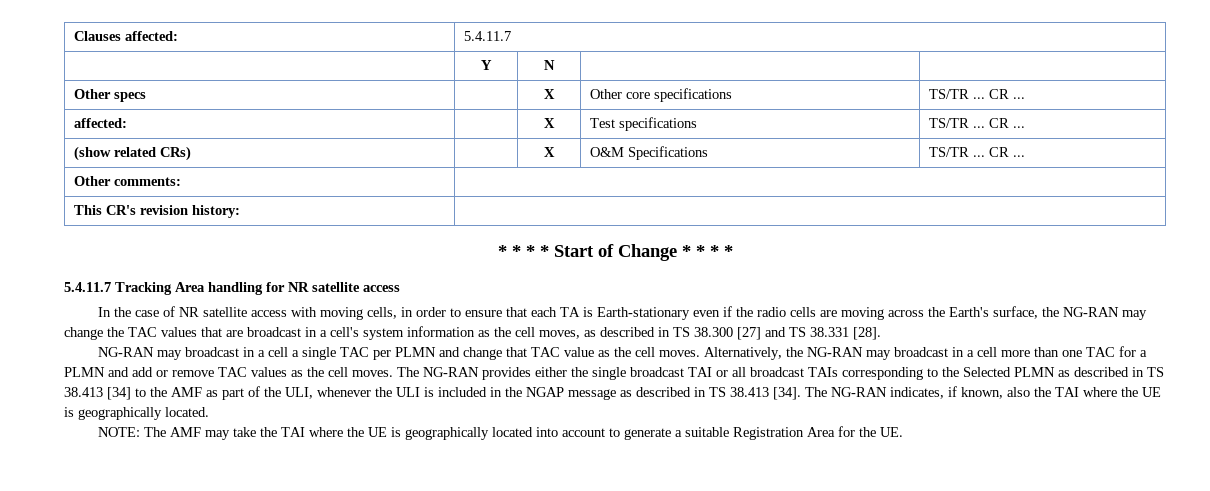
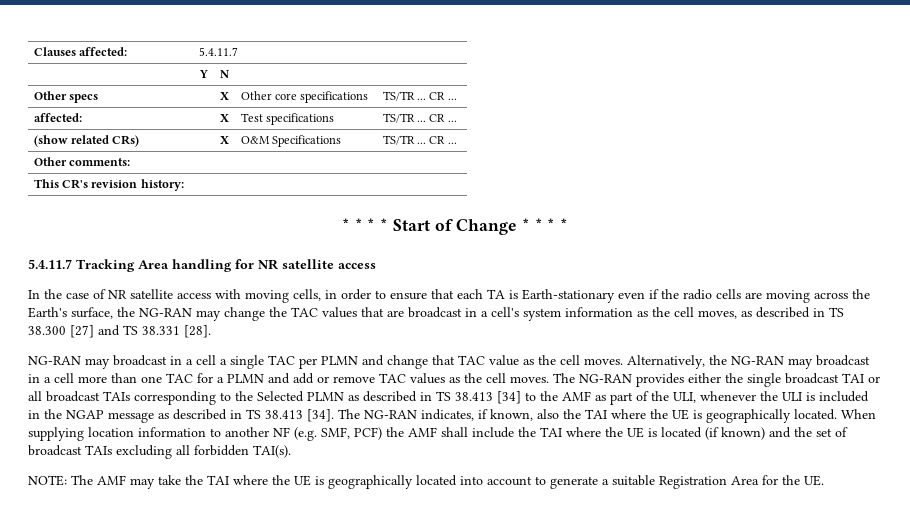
+ When supplying location information to another NF (e.g. SMF, PCF) the AMF shall include the TAI where the UE is located (if known) and the set of broadcast TAIs excluding all forbidden TAI(s).

